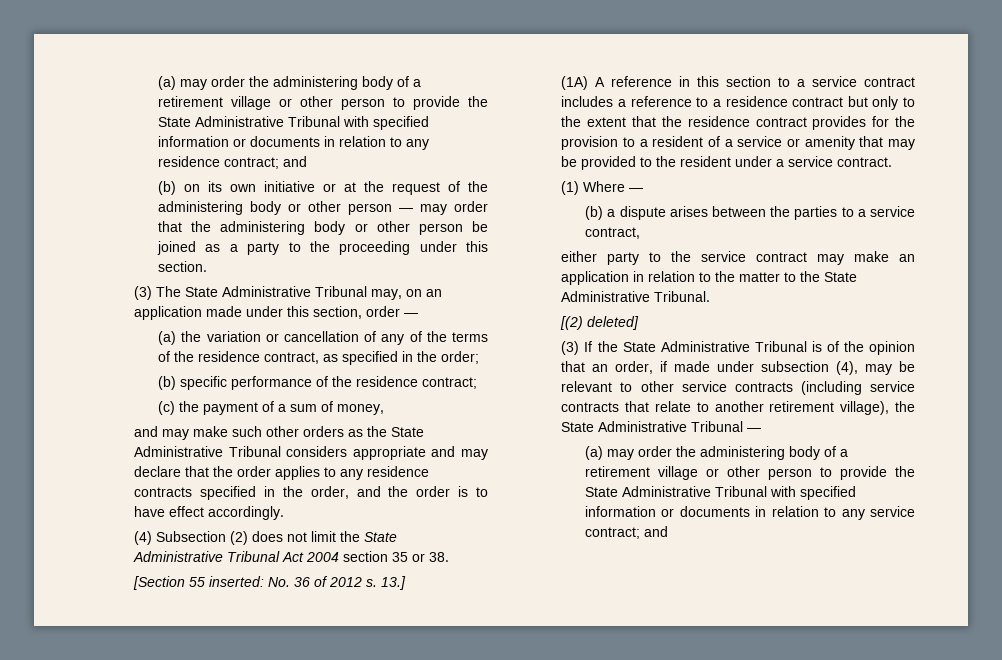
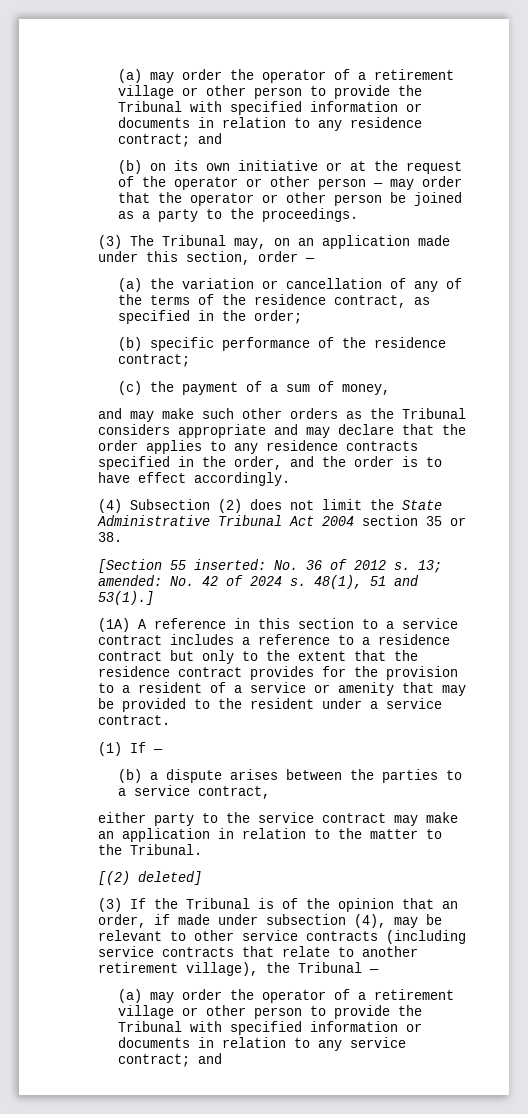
- (a) may order the administering body of a retirement village or other person to provide the State Administrative Tribunal with specified information or documents in relation to any residence contract; and
+ (a) may order the operator of a retirement village or other person to provide the Tribunal with specified information or documents in relation to any residence contract; and
- (b) on its own initiative or at the request of the administering body or other person — may order that the administering body or other person be joined as a party to the proceeding under this section.
+ (b) on its own initiative or at the request of the operator or other person — may order that the operator or other person be joined as a party to the proceedings.
- (3) The State Administrative Tribunal may, on an application made under this section, order —
+ (3) The Tribunal may, on an application made under this section, order —
- and may make such other orders as the State Administrative Tribunal considers appropriate and may declare that the order applies to any residence contracts specified in the order, and the order is to have effect accordingly.
+ and may make such other orders as the Tribunal considers appropriate and may declare that the order applies to any residence contracts specified in the order, and the order is to have effect accordingly.
- 13.]
+ 13; amended: No. 42 of 2024 s. 48(1), 51 and 53(1).]
- (1) Where —
+ (1) If —
- either party to the service contract may make an application in relation to the matter to the State Administrative Tribunal.
+ either party to the service contract may make an application in relation to the matter to the Tribunal.
- (3) If the State Administrative Tribunal is of the opinion that an order, if made under subsection (4), may be relevant to other service contracts (including service contracts that relate to another retirement village), the State Administrative Tribunal —
+ (3) If the Tribunal is of the opinion that an order, if made under subsection (4), may be relevant to other service contracts (including service contracts that relate to another retirement village), the Tribunal —
- (a) may order the administering body of a retirement village or other person to provide the State Administrative Tribunal with specified information or documents in relation to any service contract; and
+ (a) may order the operator of a retirement village or other person to provide the Tribunal with specified information or documents in relation to any service contract; and

